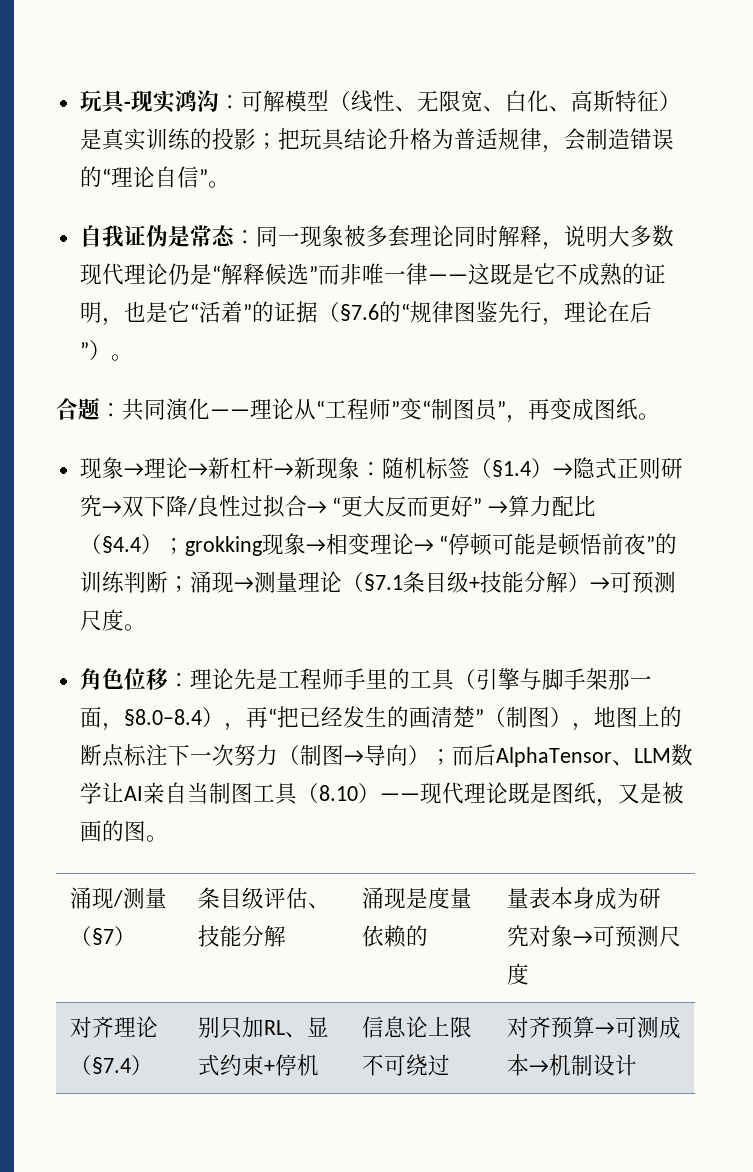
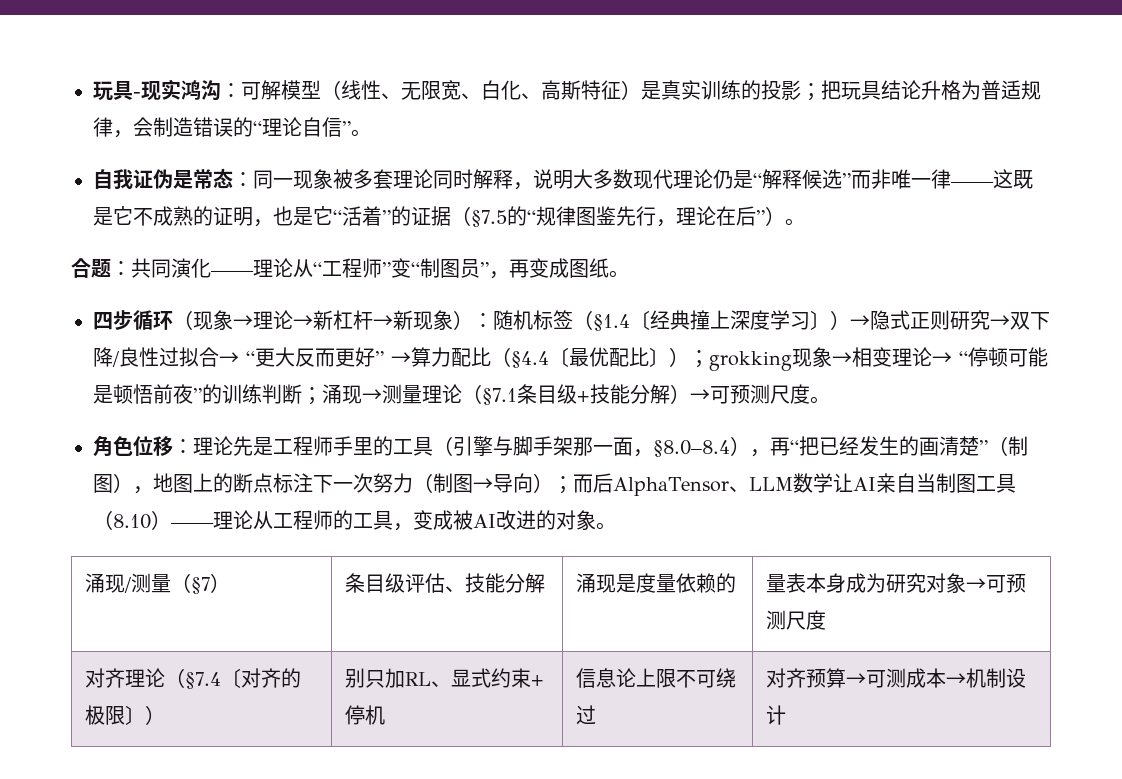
- 自我证伪是常态：同一现象被多套理论同时解释，说明大多数现代理论仍是“解释候选”而非唯一律——这既是它不成熟的证明，也是它“活着”的证据（§7.6的“规律图鉴先行，理论在后”）。
+ 自我证伪是常态：同一现象被多套理论同时解释，说明大多数现代理论仍是“解释候选”而非唯一律——这既是它不成熟的证明，也是它“活着”的证据（§7.5的“规律图鉴先行，理论在后”）。
- 现象→理论→新杠杆→新现象：
+ 四步循环（现象→理论→新杠杆→新现象）：
- 随机标签（§1.4）→隐式正则研究→双下降/良性过拟合→ “更大反而更好” →算力配比（§4.4）；
+ 随机标签（§1.4〔经典撞上深度学习〕）→隐式正则研究→双下降/良性过拟合→ “更大反而更好” →算力配比（§4.4〔最优配比〕）；
- 角色位移：理论先是工程师手里的工具（引擎与脚手架那一面，§8.0–8.4），再“把已经发生的画清楚”（制图），地图上的断点标注下一次努力（制图→导向）；而后AlphaTensor、LLM数学让AI亲自当制图工具（8.10）——现代理论既是图纸，又是被画的图。
+ 角色位移：理论先是工程师手里的工具（引擎与脚手架那一面，§8.0–8.4），再“把已经发生的画清楚”（制图），地图上的断点标注下一次努力（制图→导向）；而后AlphaTensor、LLM数学让AI亲自当制图工具（8.10）——理论从工程师的工具，变成被AI改进的对象。
- 对齐理论（§7.4） | 别只加RL、显式约束+停机 | 信息论上限不可绕过 | 对齐预算→可测成本→机制设计
+ 对齐理论（§7.4〔对齐的极限〕） | 别只加RL、显式约束+停机 | 信息论上限不可绕过 | 对齐预算→可测成本→机制设计

